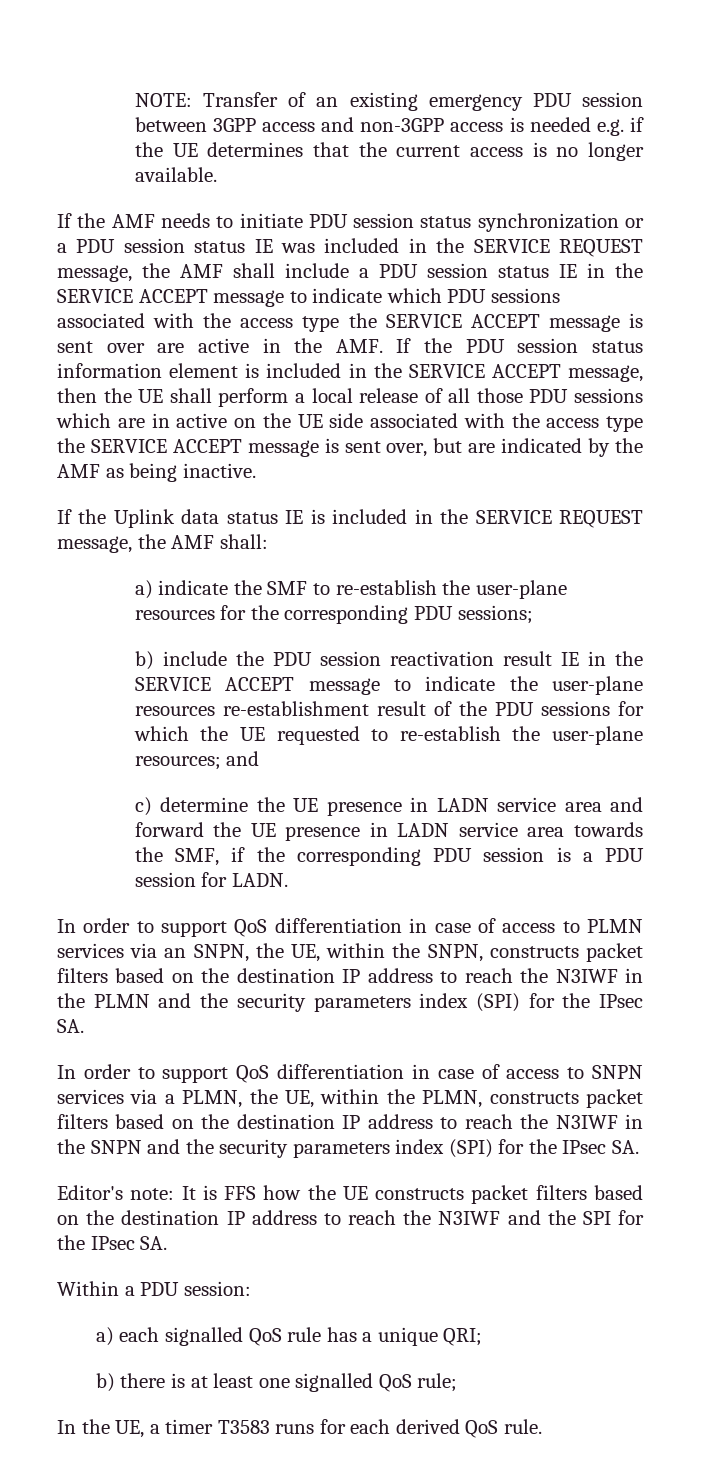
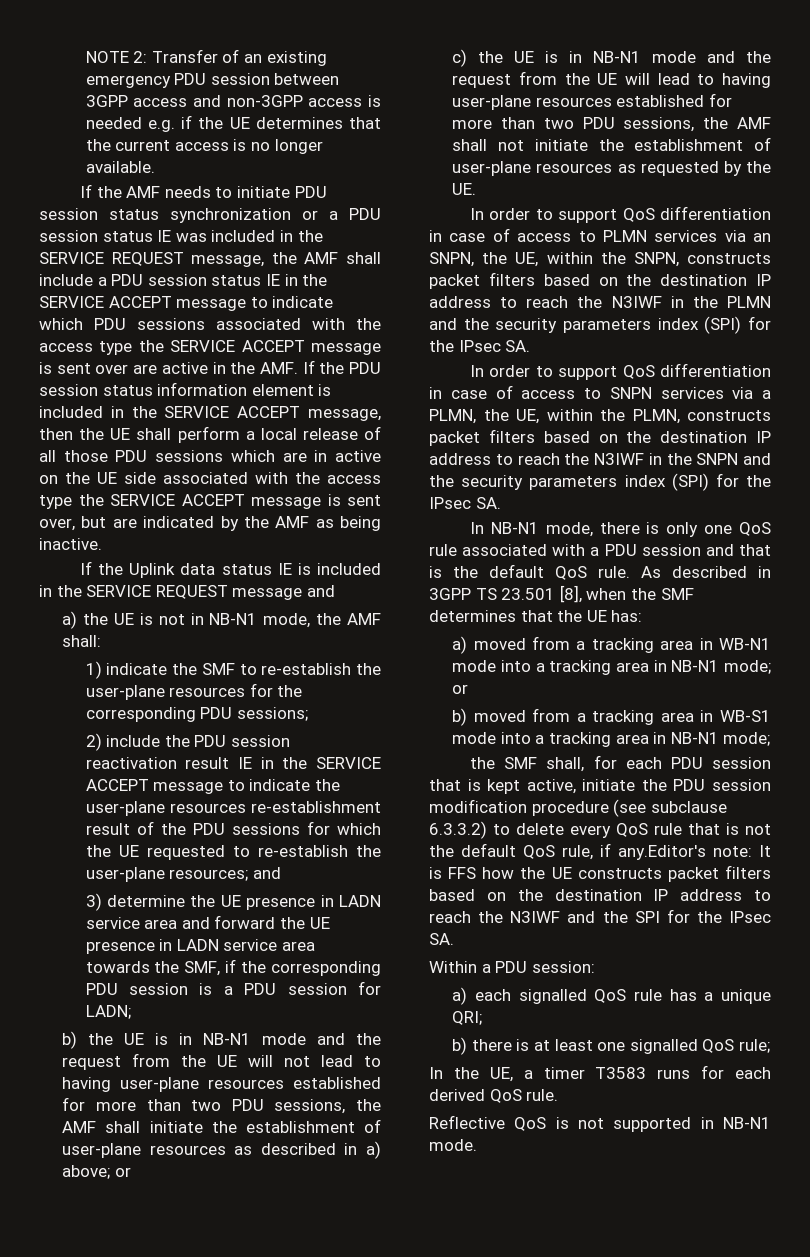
- NOTE: Transfer of an existing emergency PDU session between 3GPP access and non-3GPP access is needed e.g. if the UE determines that the current access is no longer available.
+ NOTE 2: Transfer of an existing emergency PDU session between 3GPP access and non-3GPP access is needed e.g. if the UE determines that the current access is no longer available.
- If the Uplink data status IE is included in the SERVICE REQUEST message, the AMF shall:
+ If the Uplink data status IE is included in the SERVICE REQUEST message and
+ a) the UE is not in NB-N1 mode, the AMF shall:
- a) indicate the SMF to re-establish the user-plane resources for the corresponding PDU sessions;
+ 1) indicate the SMF to re-establish the user-plane resources for the corresponding PDU sessions;
- b) include the PDU session reactivation result IE in the SERVICE ACCEPT message to indicate the user-plane resources re-establishment result of the PDU sessions for which the UE requested to re-establish the user-plane resources; and
+ 2) include the PDU session reactivation result IE in the SERVICE ACCEPT message to indicate the user-plane resources re-establishment result of the PDU sessions for which the UE requested to re-establish the user-plane resources; and
- c) determine the UE presence in LADN service area and forward the UE presence in LADN service area towards the SMF, if the corresponding PDU session is a PDU session for LADN.
+ 3) determine the UE presence in LADN service area and forward the UE presence in LADN service area towards the SMF, if the corresponding PDU session is a PDU session for LADN;
+ b) the UE is in NB-N1 mode and the request from the UE will not lead to having user-plane resources established for more than two PDU sessions, the AMF shall initiate the establishment of user-plane resources as described in a) above; or
+ c) the UE is in NB-N1 mode and the request from the UE will lead to having user-plane resources established for more than two PDU sessions, the AMF shall not initiate the establishment of user-plane resources as requested by the UE.
- Editor's note: It is FFS how the UE constructs packet filters based on the destination IP address to reach the N3IWF and the SPI for the IPsec SA.
+ In NB-N1 mode, there is only one QoS rule associated with a PDU session and that is the default QoS rule. As described in 3GPP TS 23.501 [8], when the SMF determines that the UE has:
+ a) moved from a tracking area in WB-N1 mode into a tracking area in NB-N1 mode; or
+ b) moved from a tracking area in WB-S1 mode into a tracking area in NB-N1 mode;
+ the SMF shall, for each PDU session that is kept active, initiate the PDU session modification procedure (see subclause 6.3.3.2) to delete every QoS rule that is not the default QoS rule, if any.Editor's note: It is FFS how the UE constructs packet filters based on the destination IP address to reach the N3IWF and the SPI for the IPsec SA.
+ Reflective QoS is not supported in NB-N1 mode.

